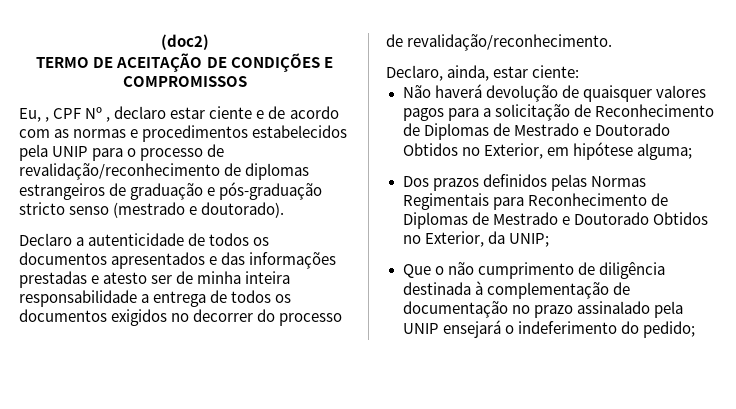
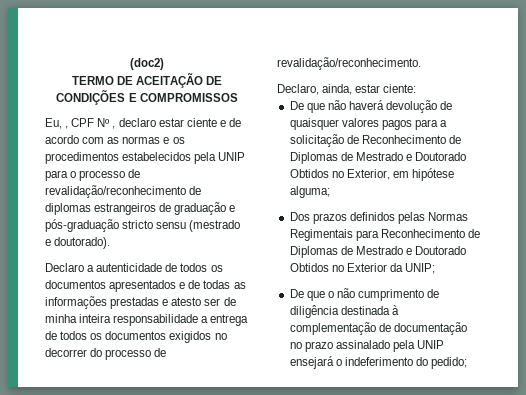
- Eu, , CPF Nº , declaro estar ciente e de acordo com as normas e procedimentos estabelecidos pela UNIP para o processo de revalidação/reconhecimento de diplomas estrangeiros de graduação e pós-graduação stricto senso (mestrado e doutorado).
+ Eu, , CPF Nº , declaro estar ciente e de acordo com as normas e os procedimentos estabelecidos pela UNIP para o processo de revalidação/reconhecimento de diplomas estrangeiros de graduação e pós-graduação stricto sensu (mestrado e doutorado).
- Declaro a autenticidade de todos os documentos apresentados e das informações prestadas e atesto ser de minha inteira responsabilidade a entrega de todos os documentos exigidos no decorrer do processo de revalidação/reconhecimento.
+ Declaro a autenticidade de todos os documentos apresentados e de todas as informações prestadas e atesto ser de minha inteira responsabilidade a entrega de todos os documentos exigidos no decorrer do processo de revalidação/reconhecimento.
- Não haverá devolução de quaisquer valores pagos para a solicitação de Reconhecimento de Diplomas de Mestrado e Doutorado Obtidos no Exterior, em hipótese alguma;
+ De que não haverá devolução de quaisquer valores pagos para a solicitação de Reconhecimento de Diplomas de Mestrado e Doutorado Obtidos no Exterior, em hipótese alguma;
- Dos prazos definidos pelas Normas Regimentais para Reconhecimento de Diplomas de Mestrado e Doutorado Obtidos no Exterior, da UNIP;
+ Dos prazos definidos pelas Normas Regimentais para Reconhecimento de Diplomas de Mestrado e Doutorado Obtidos no Exterior da UNIP;
- Que o não cumprimento de diligência destinada à complementação de documentação no prazo assinalado pela UNIP ensejará o indeferimento do pedido;
+ De que o não cumprimento de diligência destinada à complementação de documentação no prazo assinalado pela UNIP ensejará o indeferimento do pedido;

